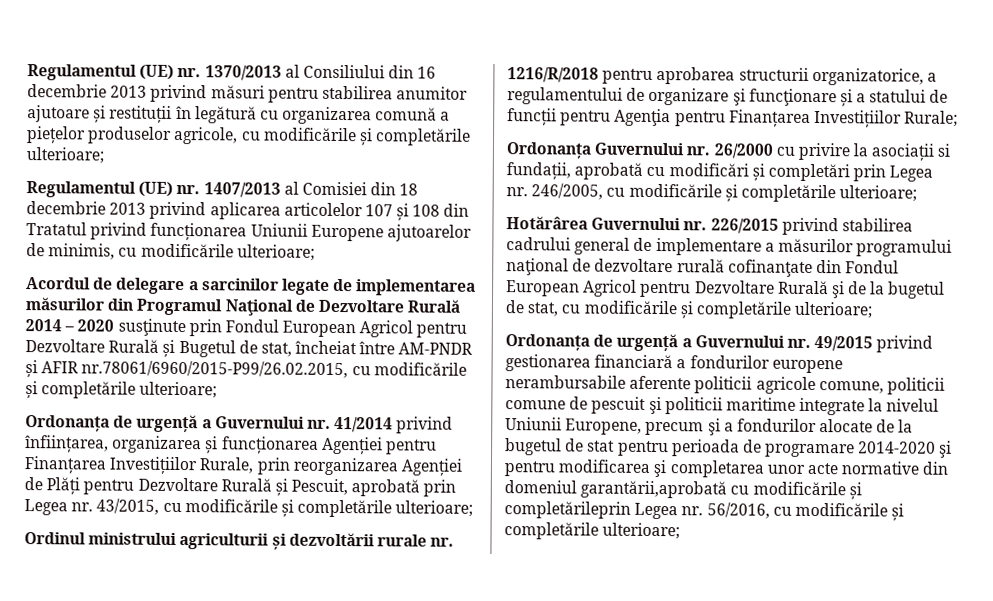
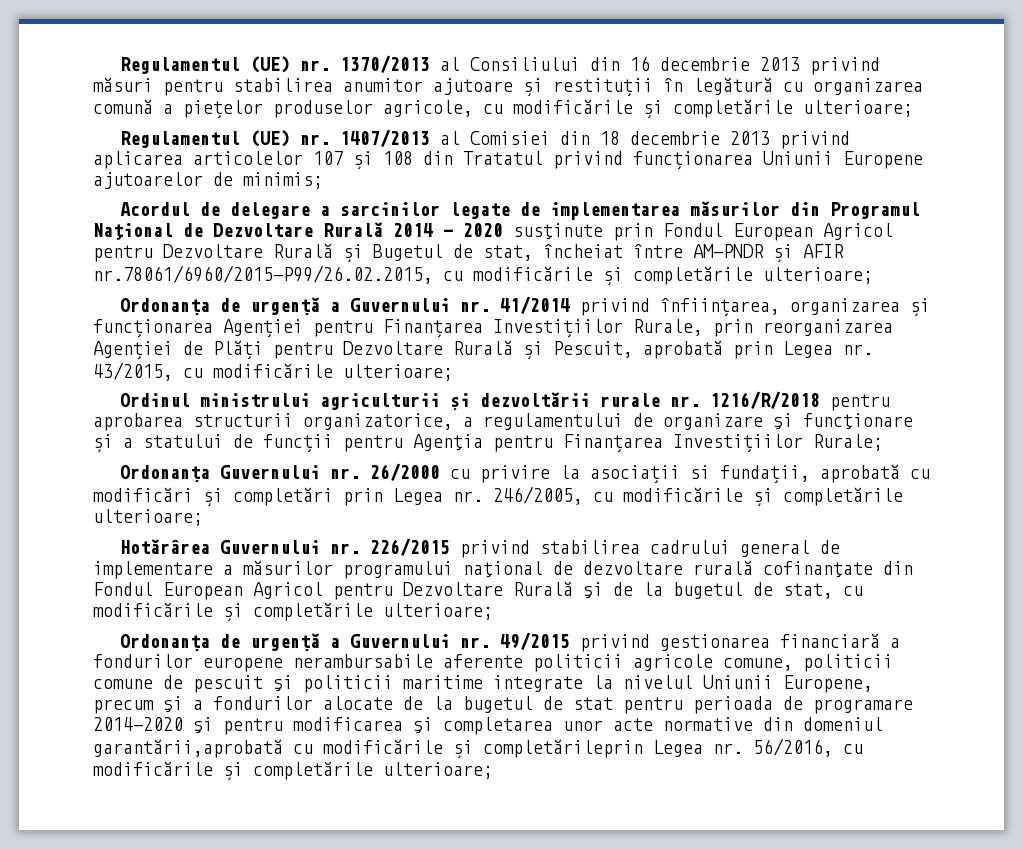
- Regulamentul (UE) nr. 1407/2013 al Comisiei din 18 decembrie 2013 privind aplicarea articolelor 107 și 108 din Tratatul privind funcționarea Uniunii Europene ajutoarelor de minimis, cu modificările ulterioare;
+ Regulamentul (UE) nr. 1407/2013 al Comisiei din 18 decembrie 2013 privind aplicarea articolelor 107 și 108 din Tratatul privind funcționarea Uniunii Europene ajutoarelor de minimis;
- Ordonanța de urgență a Guvernului nr. 41/2014 privind înființarea, organizarea și funcționarea Agenției pentru Finanțarea Investițiilor Rurale, prin reorganizarea Agenției de Plăți pentru Dezvoltare Rurală și Pescuit, aprobată prin Legea nr. 43/2015, cu modificările și completările ulterioare;
+ Ordonanța de urgență a Guvernului nr. 41/2014 privind înființarea, organizarea și funcționarea Agenției pentru Finanțarea Investițiilor Rurale, prin reorganizarea Agenției de Plăți pentru Dezvoltare Rurală și Pescuit, aprobată prin Legea nr. 43/2015, cu modificările ulterioare;

